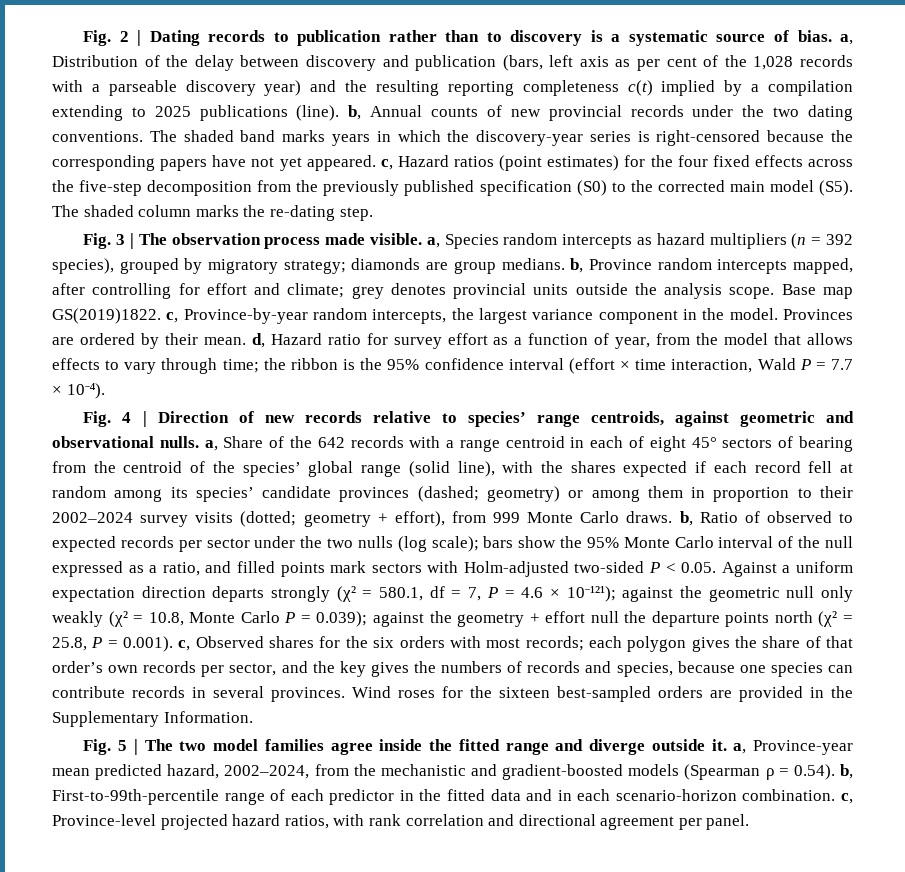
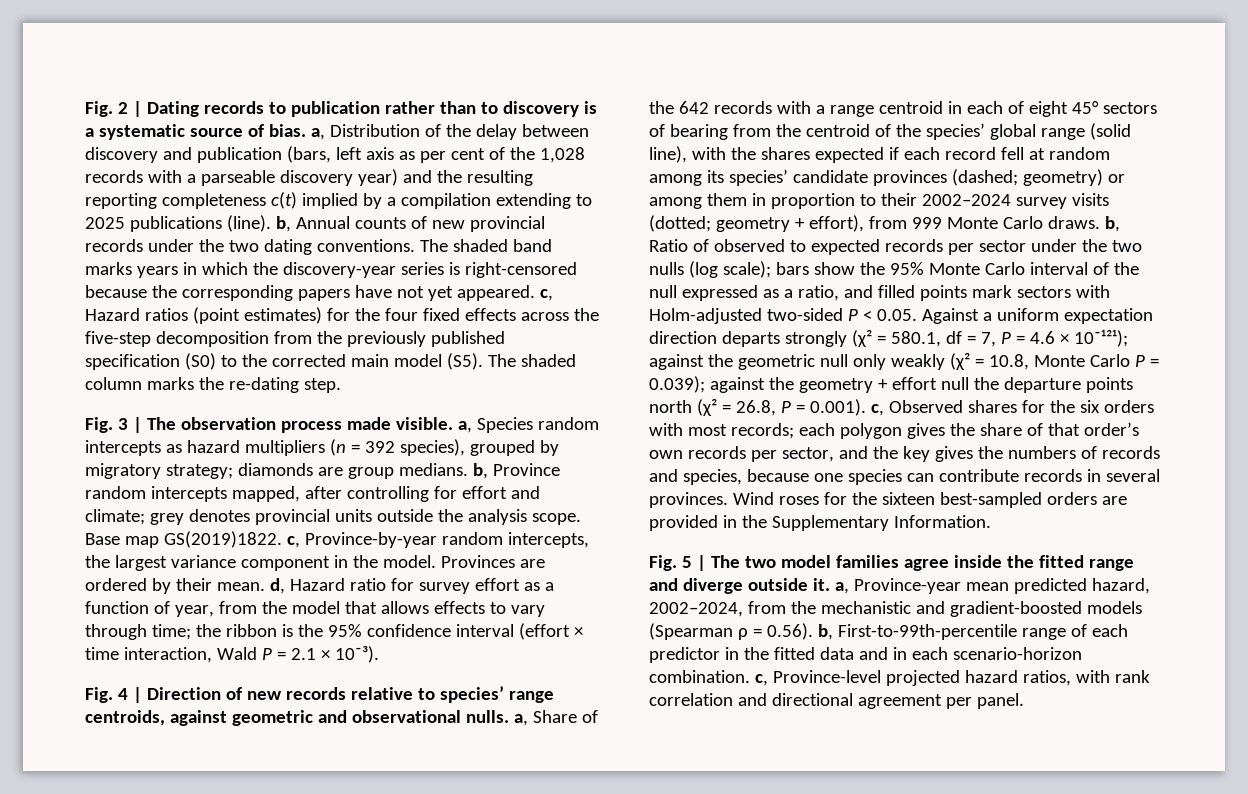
- Provinces are ordered by their mean. d, Hazard ratio for survey effort as a function of year, from the model that allows effects to vary through time; the ribbon is the 95% confidence interval (effort × time interaction, Wald P = 7.7 × 10⁻⁴).
+ Provinces are ordered by their mean. d, Hazard ratio for survey effort as a function of year, from the model that allows effects to vary through time; the ribbon is the 95% confidence interval (effort × time interaction, Wald P = 2.1 × 10⁻³).
- against the geometry + effort null the departure points north (χ² = 25.8, P = 0.001). c, Observed shares for the six orders with most records;
+ against the geometry + effort null the departure points north (χ² = 26.8, P = 0.001). c, Observed shares for the six orders with most records;
- Fig. 5 | The two model families agree inside the fitted range and diverge outside it. a, Province-year mean predicted hazard, 2002–2024, from the mechanistic and gradient-boosted models (Spearman ρ = 0.54). b, First-to-99th-percentile range of each predictor in the fitted data and in each scenario-horizon combination. c, Province-level projected hazard ratios, with rank correlation and directional agreement per panel.
+ Fig. 5 | The two model families agree inside the fitted range and diverge outside it. a, Province-year mean predicted hazard, 2002–2024, from the mechanistic and gradient-boosted models (Spearman ρ = 0.56). b, First-to-99th-percentile range of each predictor in the fitted data and in each scenario-horizon combination. c, Province-level projected hazard ratios, with rank correlation and directional agreement per panel.

